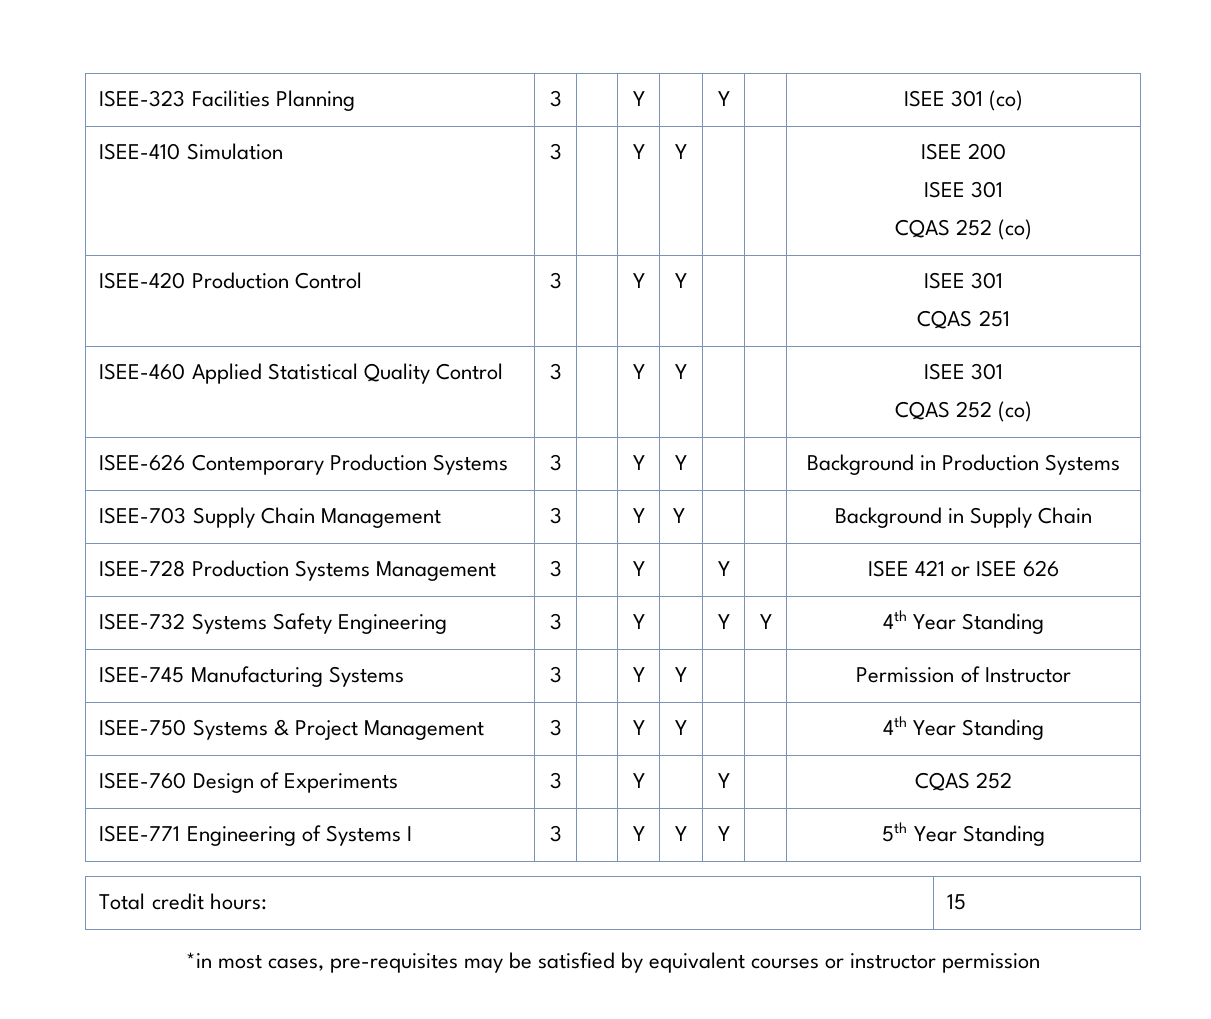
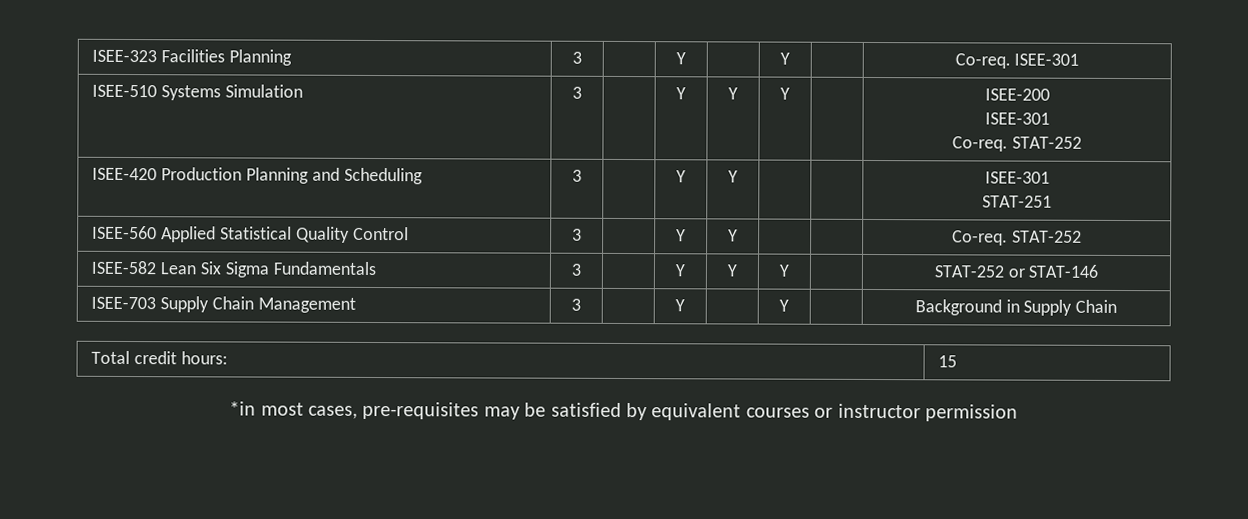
- ISEE-323 Facilities Planning | 3 | | Y | | Y | | ISEE 301 (co)
- ISEE-410 Simulation | 3 | | Y | Y | | | ISEE 200
- ISEE 301
- CQAS 252 (co)
- ISEE-420 Production Control | 3 | | Y | Y | | | ISEE 301
- CQAS 251
- ISEE-460 Applied Statistical Quality Control | 3 | | Y | Y | | | ISEE 301
- CQAS 252 (co)
- ISEE-626 Contemporary Production Systems | 3 | | Y | Y | | | Background in Production Systems
+ ISEE-323 Facilities Planning | 3 | | Y | | Y | | Co-req. ISEE-301
+ ISEE-510 Systems Simulation | 3 | | Y | Y | Y | | ISEE-200
+ ISEE-301
+ Co-req. STAT-252
+ ISEE-420 Production Planning and Scheduling | 3 | | Y | Y | | | ISEE-301
+ STAT-251
+ ISEE-560 Applied Statistical Quality Control | 3 | | Y | Y | | | Co-req. STAT-252
+ ISEE-582 Lean Six Sigma Fundamentals | 3 | | Y | Y | Y | | STAT-252 or STAT-146
- ISEE-703 Supply Chain Management | 3 | | Y | Y | | | Background in Supply Chain
+ ISEE-703 Supply Chain Management | 3 | | Y | | Y | | Background in Supply Chain
- ISEE-728 Production Systems Management | 3 | | Y | | Y | | ISEE 421 or ISEE 626
- ISEE-732 Systems Safety Engineering | 3 | | Y | | Y | Y | 4th Year Standing
- ISEE-745 Manufacturing Systems | 3 | | Y | Y | | | Permission of Instructor
- ISEE-750 Systems & Project Management | 3 | | Y | Y | | | 4th Year Standing
- ISEE-760 Design of Experiments | 3 | | Y | | Y | | CQAS 252
- ISEE-771 Engineering of Systems I | 3 | | Y | Y | Y | | 5th Year Standing

